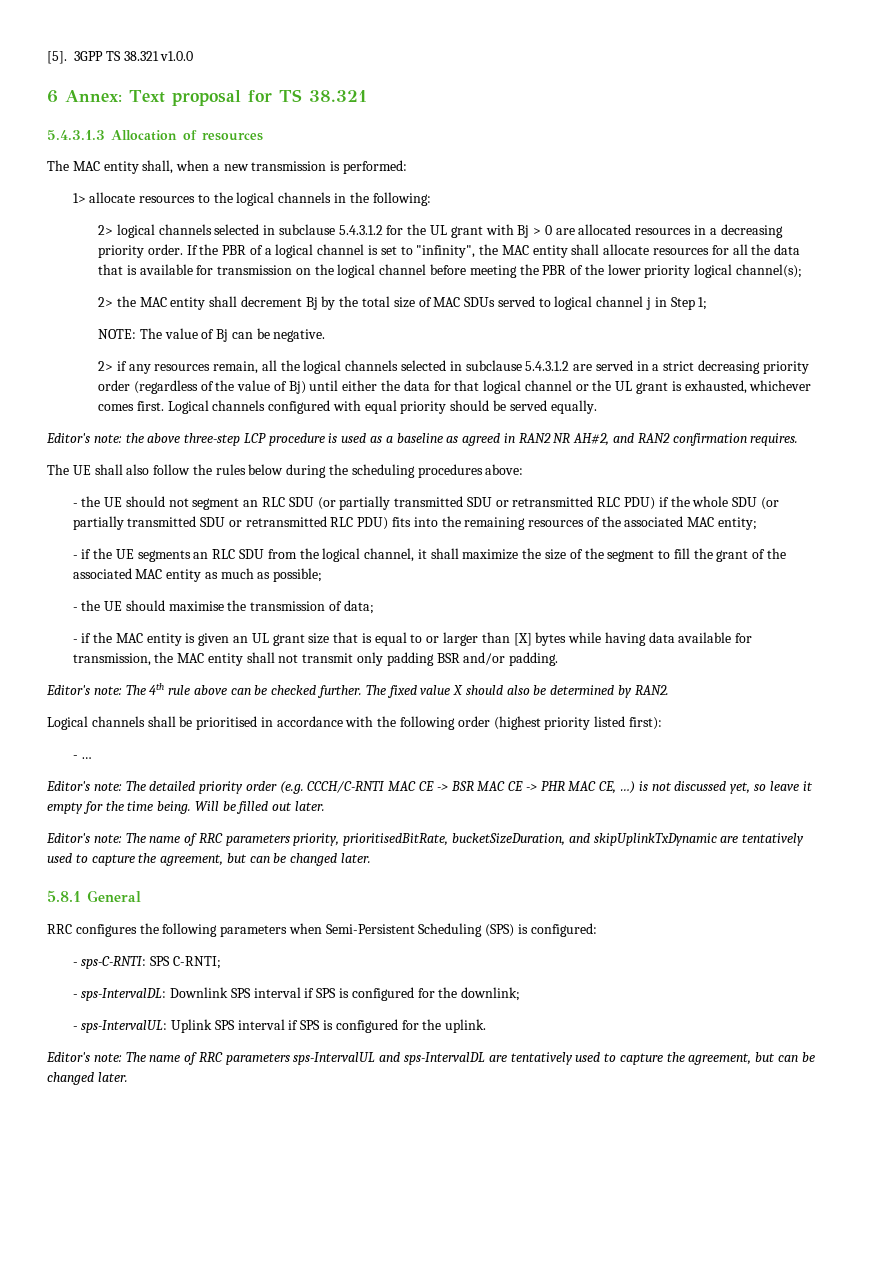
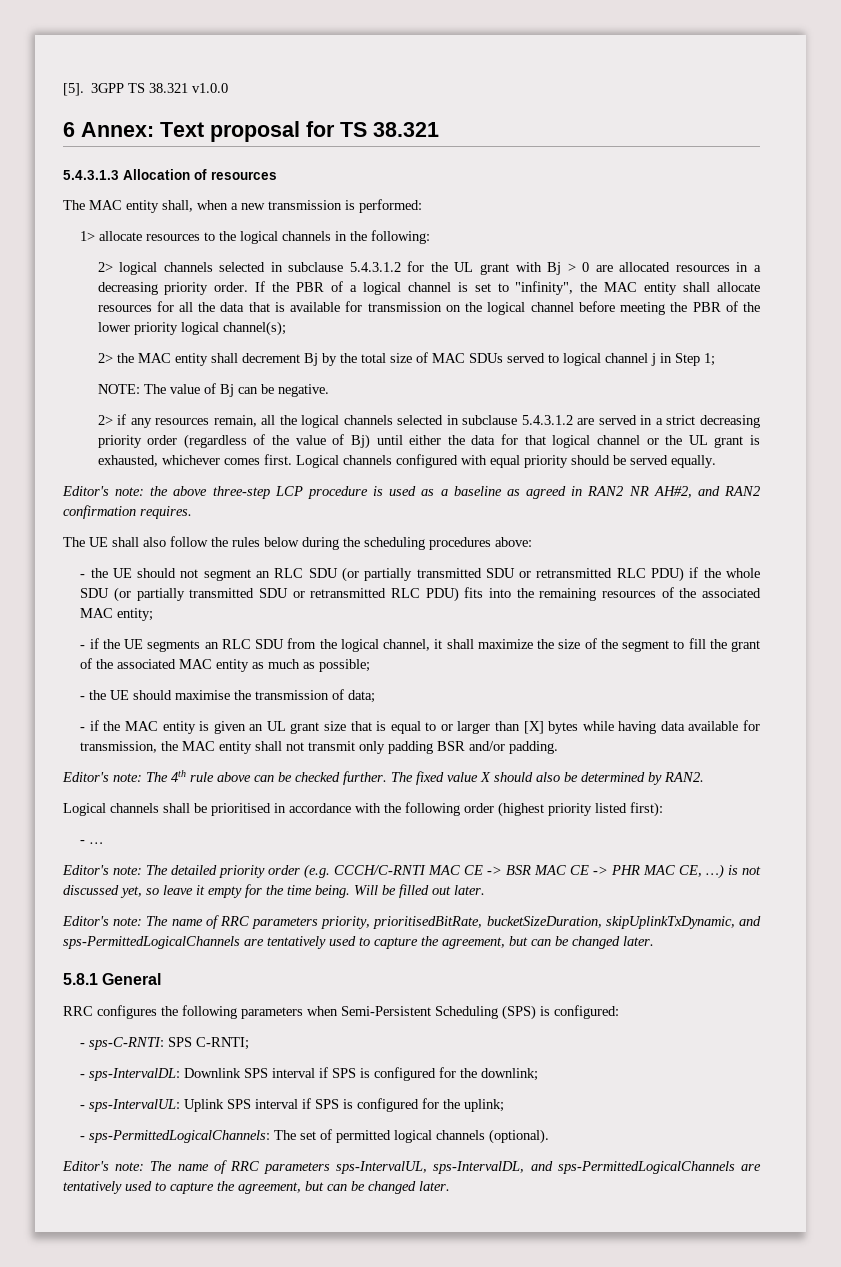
- Editor's note: The name of RRC parameters priority, prioritisedBitRate, bucketSizeDuration, and skipUplinkTxDynamic are tentatively used to capture the agreement, but can be changed later.
+ Editor's note: The name of RRC parameters priority, prioritisedBitRate, bucketSizeDuration, skipUplinkTxDynamic, and sps-PermittedLogicalChannels are tentatively used to capture the agreement, but can be changed later.
- - sps-IntervalUL: Uplink SPS interval if SPS is configured for the uplink.
- Editor's note: The name of RRC parameters sps-IntervalUL and sps-IntervalDL are tentatively used to capture the agreement, but can be changed later.
+ - sps-IntervalUL: Uplink SPS interval if SPS is configured for the uplink;
+ - sps-PermittedLogicalChannels: The set of permitted logical channels (optional).
+ Editor's note: The name of RRC parameters sps-IntervalUL, sps-IntervalDL, and sps-PermittedLogicalChannels are tentatively used to capture the agreement, but can be changed later.

